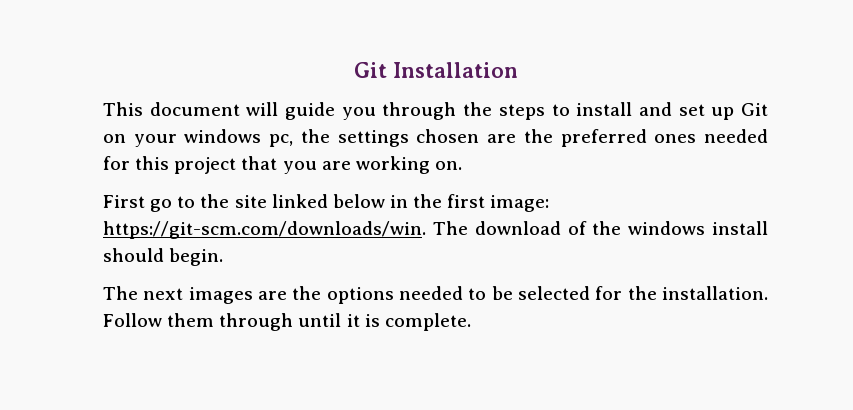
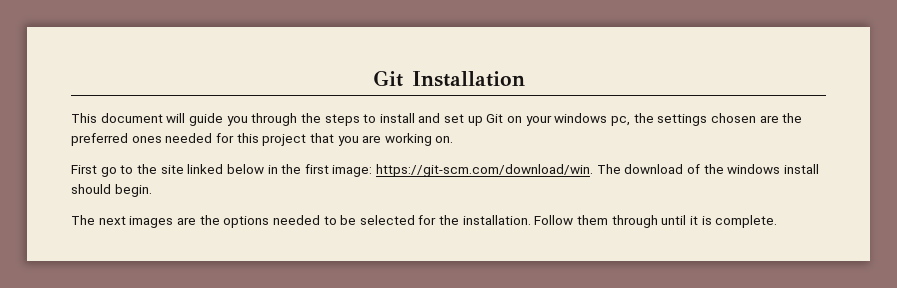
- First go to the site linked below in the first image: https://git-scm.com/downloads/win. The download of the windows install should begin.
+ First go to the site linked below in the first image: https://git-scm.com/download/win. The download of the windows install should begin.

